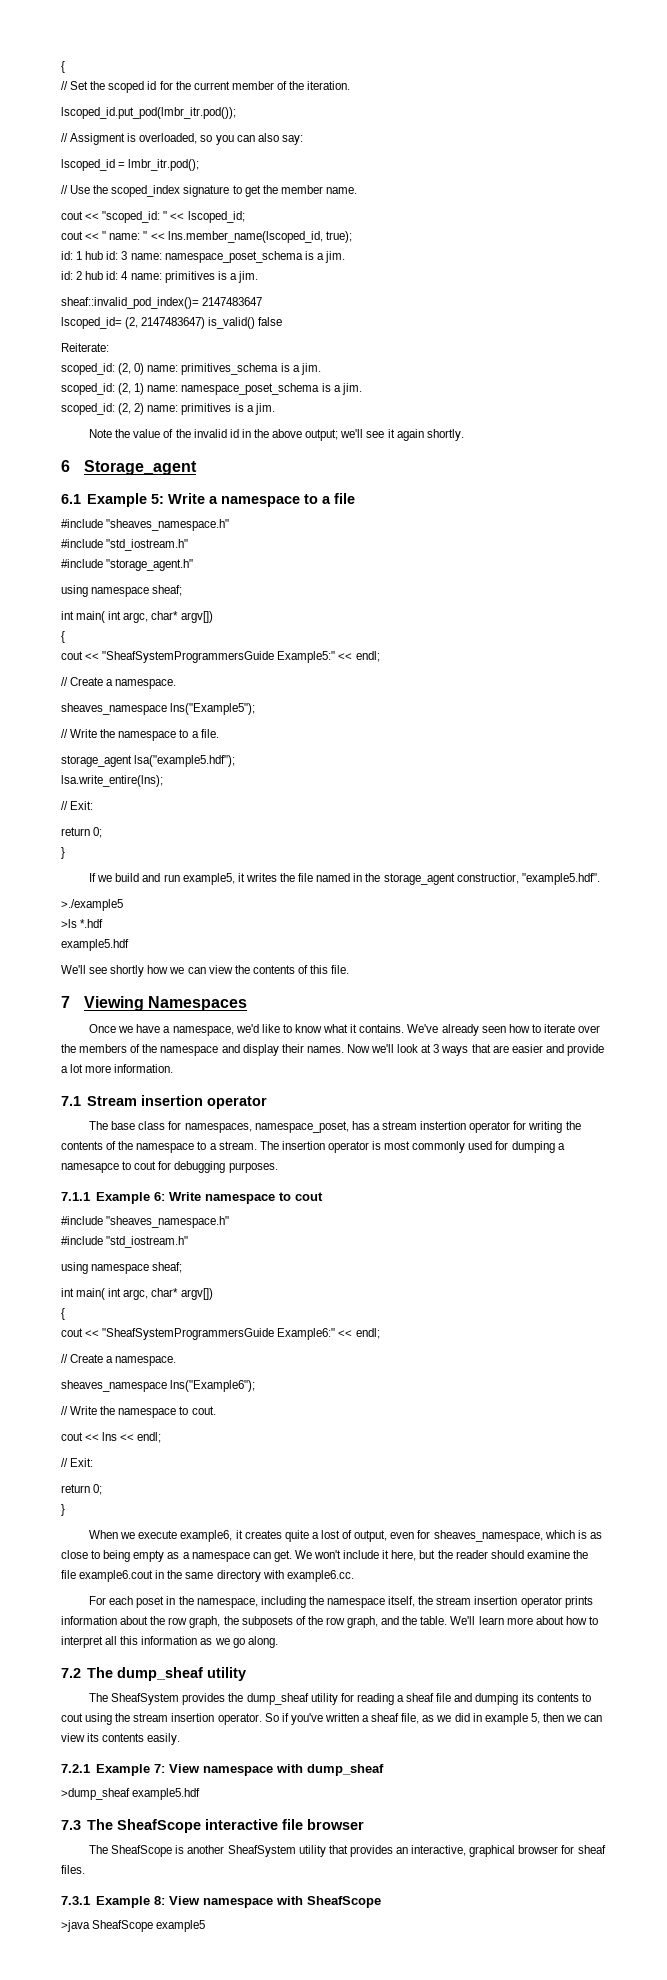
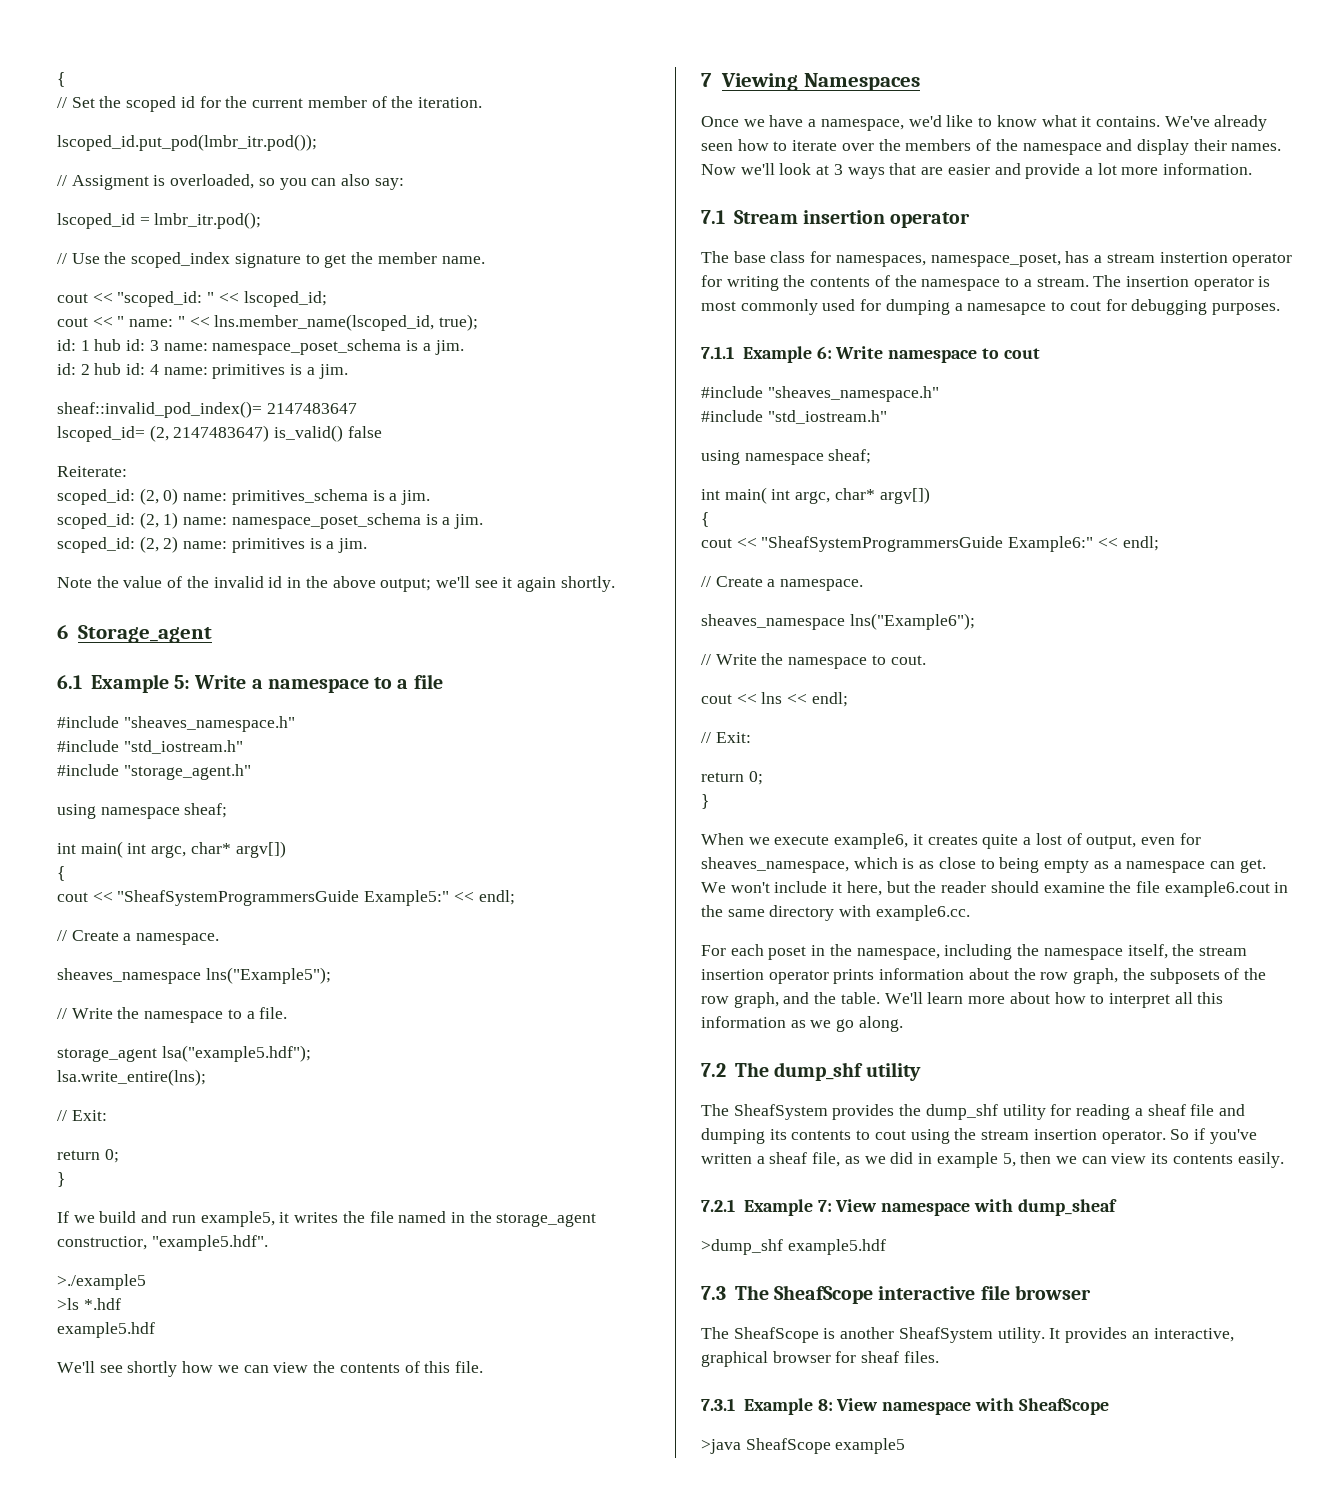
- 7.2 The dump_sheaf utility
+ 7.2 The dump_shf utility
- The SheafSystem provides the dump_sheaf utility for reading a sheaf file and dumping its contents to cout using the stream insertion operator.
+ The SheafSystem provides the dump_shf utility for reading a sheaf file and dumping its contents to cout using the stream insertion operator.
- >dump_sheaf example5.hdf
+ >dump_shf example5.hdf
- The SheafScope is another SheafSystem utility that provides an interactive, graphical browser for sheaf files.
+ The SheafScope is another SheafSystem utility. It provides an interactive, graphical browser for sheaf files.

